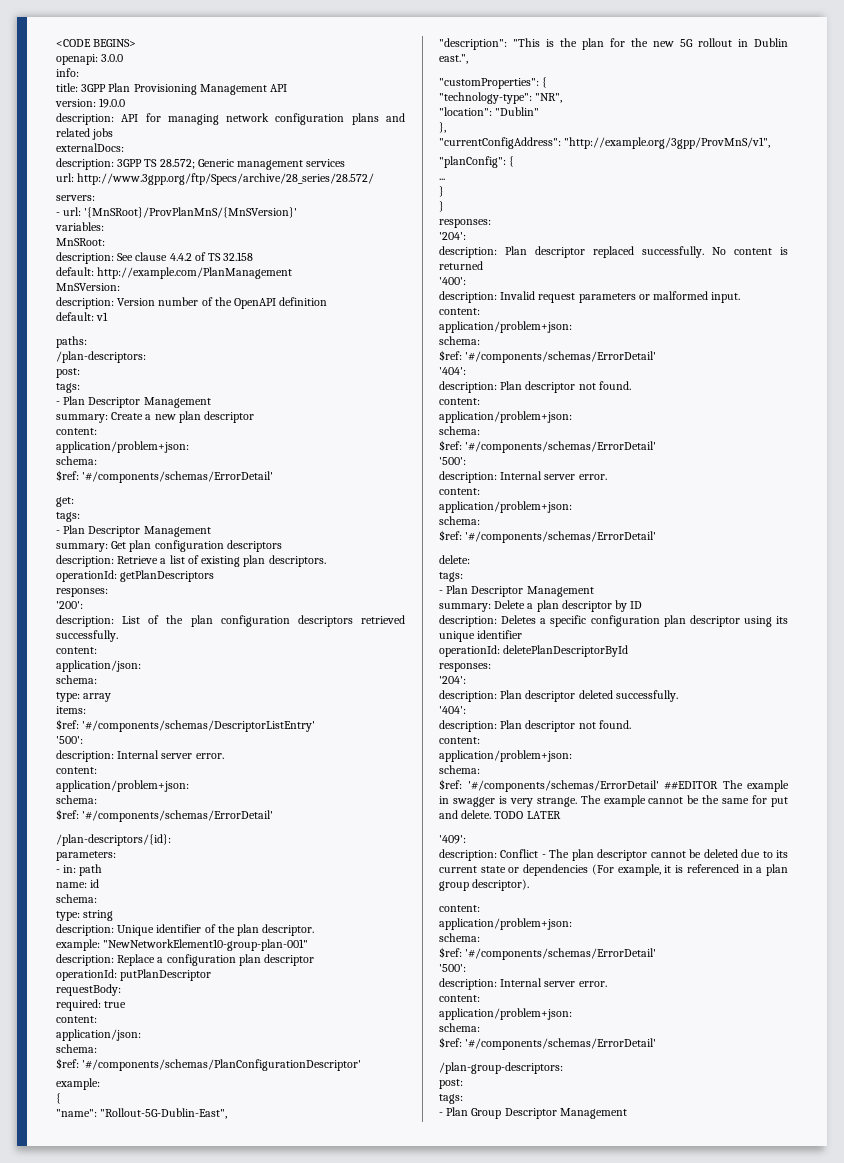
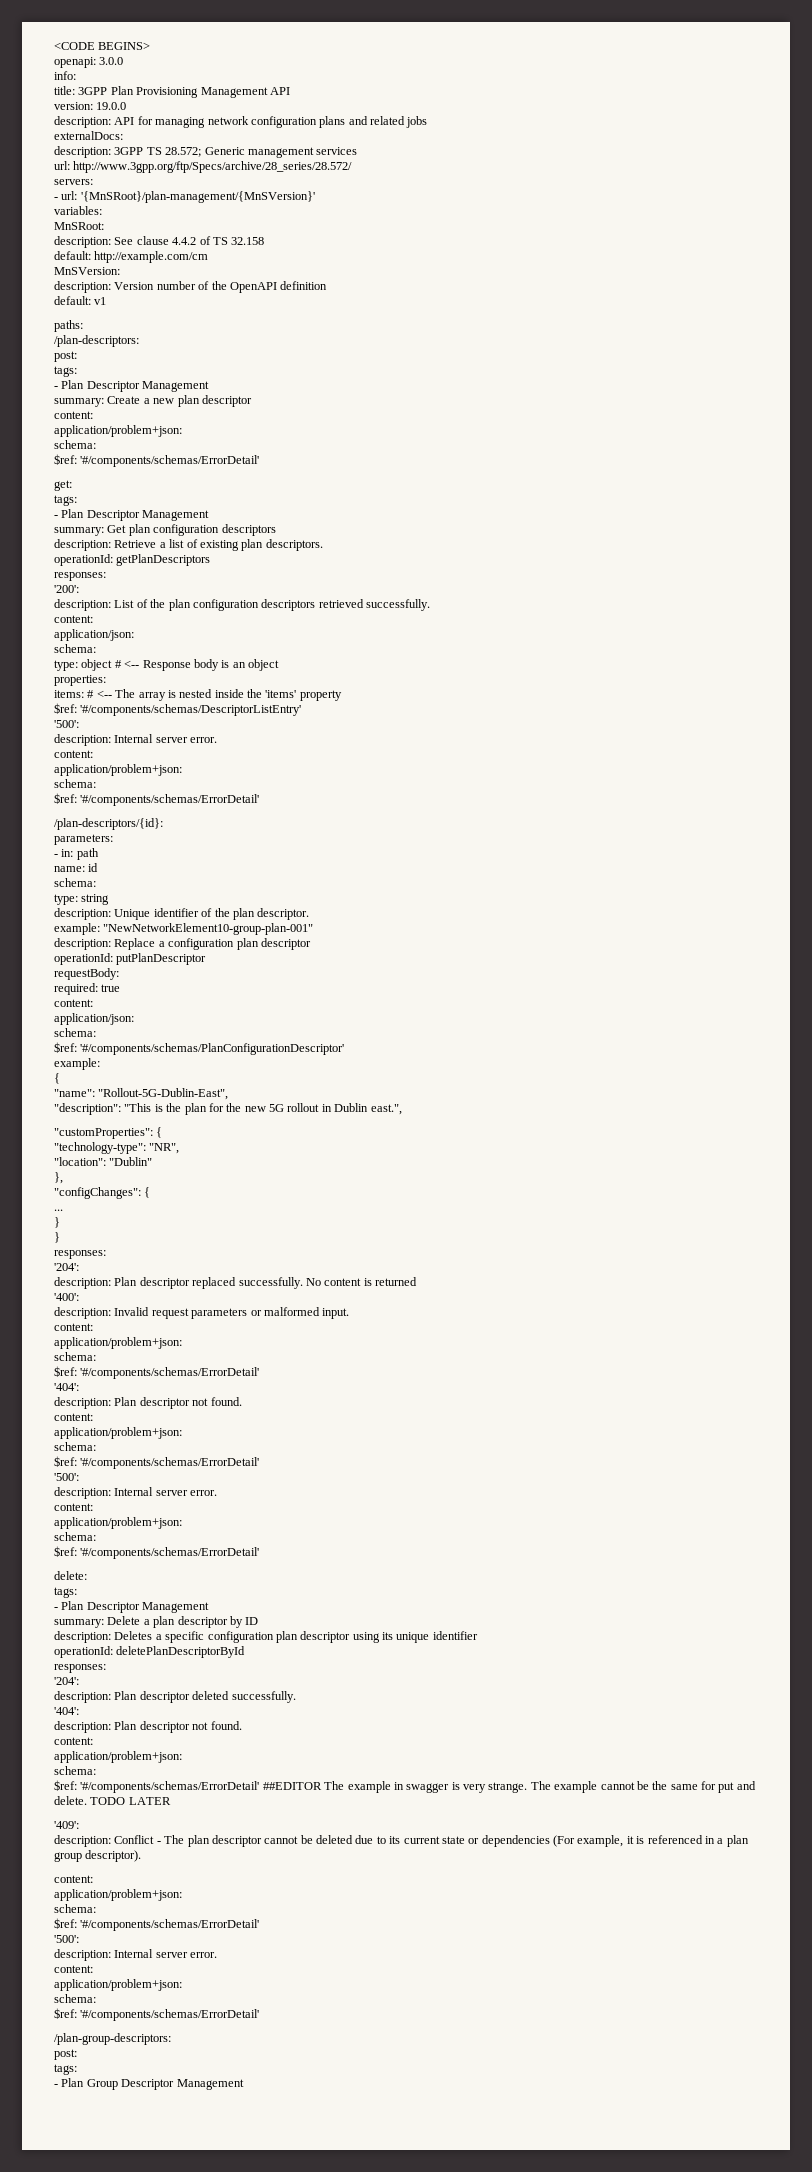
- - url: '{MnSRoot}/ProvPlanMnS/{MnSVersion}'
+ - url: '{MnSRoot}/plan-management/{MnSVersion}'
- default: http://example.com/PlanManagement
+ default: http://example.com/cm
- type: array
- items:
+ type: object # <-- Response body is an object
+ properties:
+ items: # <-- The array is nested inside the 'items' property
- "currentConfigAddress": "http://example.org/3gpp/ProvMnS/v1",
- "planConfig": {
+ "configChanges": {

